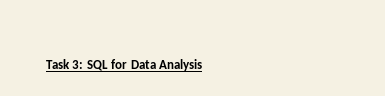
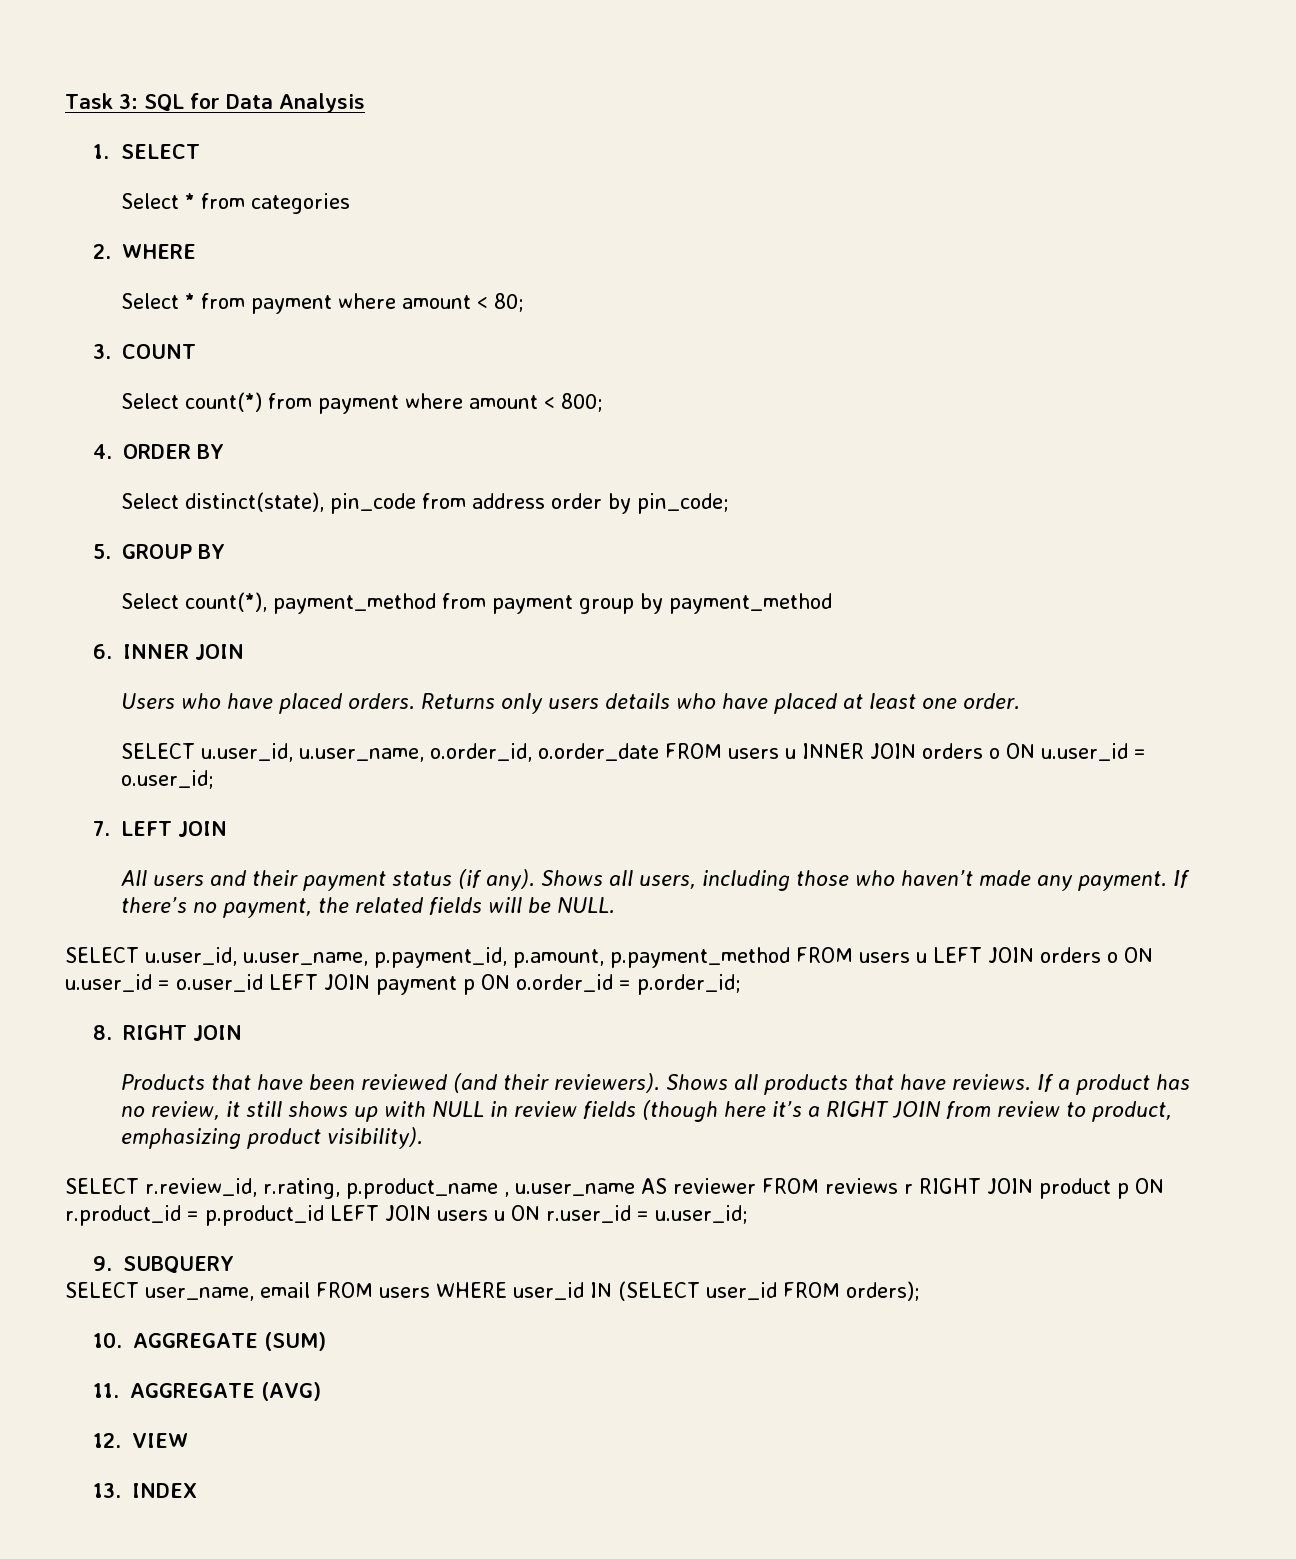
+ 1. SELECT
+ Select * from categories
+ 2. WHERE
+ Select * from payment where amount < 80;
+ 3. COUNT
+ Select count(*) from payment where amount < 800;
+ 4. ORDER BY
+ Select distinct(state), pin_code from address order by pin_code;
+ 5. GROUP BY
+ Select count(*), payment_method from payment group by payment_method
+ 6. INNER JOIN
+ Users who have placed orders. Returns only users details who have placed at least one order.
+ SELECT u.user_id, u.user_name, o.order_id, o.order_date FROM users u INNER JOIN orders o ON u.user_id = o.user_id;
+ 7. LEFT JOIN
+ All users and their payment status (if any). Shows all users, including those who haven’t made any payment. If there’s no payment, the related fields will be NULL.
+ SELECT u.user_id, u.user_name, p.payment_id, p.amount, p.payment_method FROM users u LEFT JOIN orders o ON u.user_id = o.user_id LEFT JOIN payment p ON o.order_id = p.order_id;
+ 8. RIGHT JOIN
+ Products that have been reviewed (and their reviewers). Shows all products that have reviews. If a product has no review, it still shows up with NULL in review fields (though here it’s a RIGHT JOIN from review to product, emphasizing product visibility).
+ SELECT r.review_id, r.rating, p.product_name , u.user_name AS reviewer FROM reviews r RIGHT JOIN product p ON r.product_id = p.product_id LEFT JOIN users u ON r.user_id = u.user_id;
+ 9. SUBQUERY
+ SELECT user_name, email FROM users WHERE user_id IN (SELECT user_id FROM orders);
+ 10. AGGREGATE (SUM)
+ 11. AGGREGATE (AVG)
+ 12. VIEW
+ 13. INDEX

